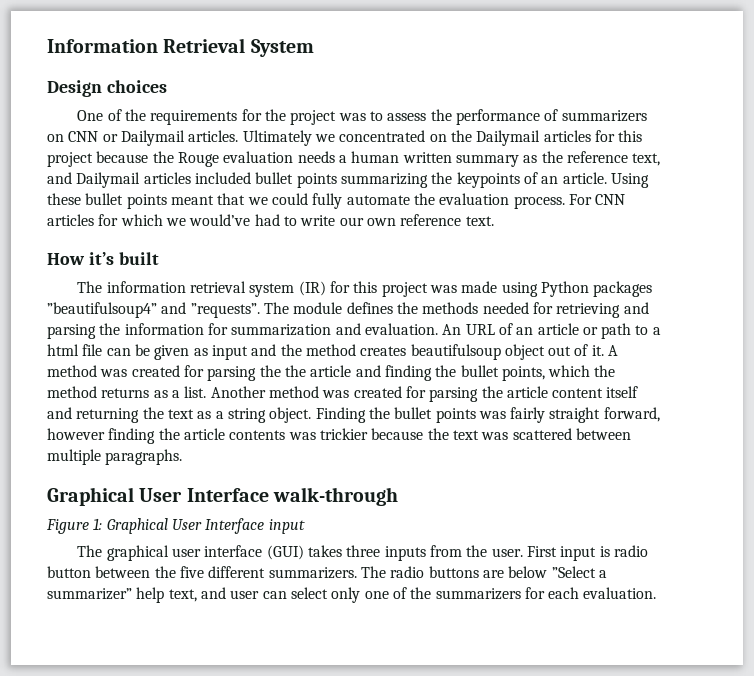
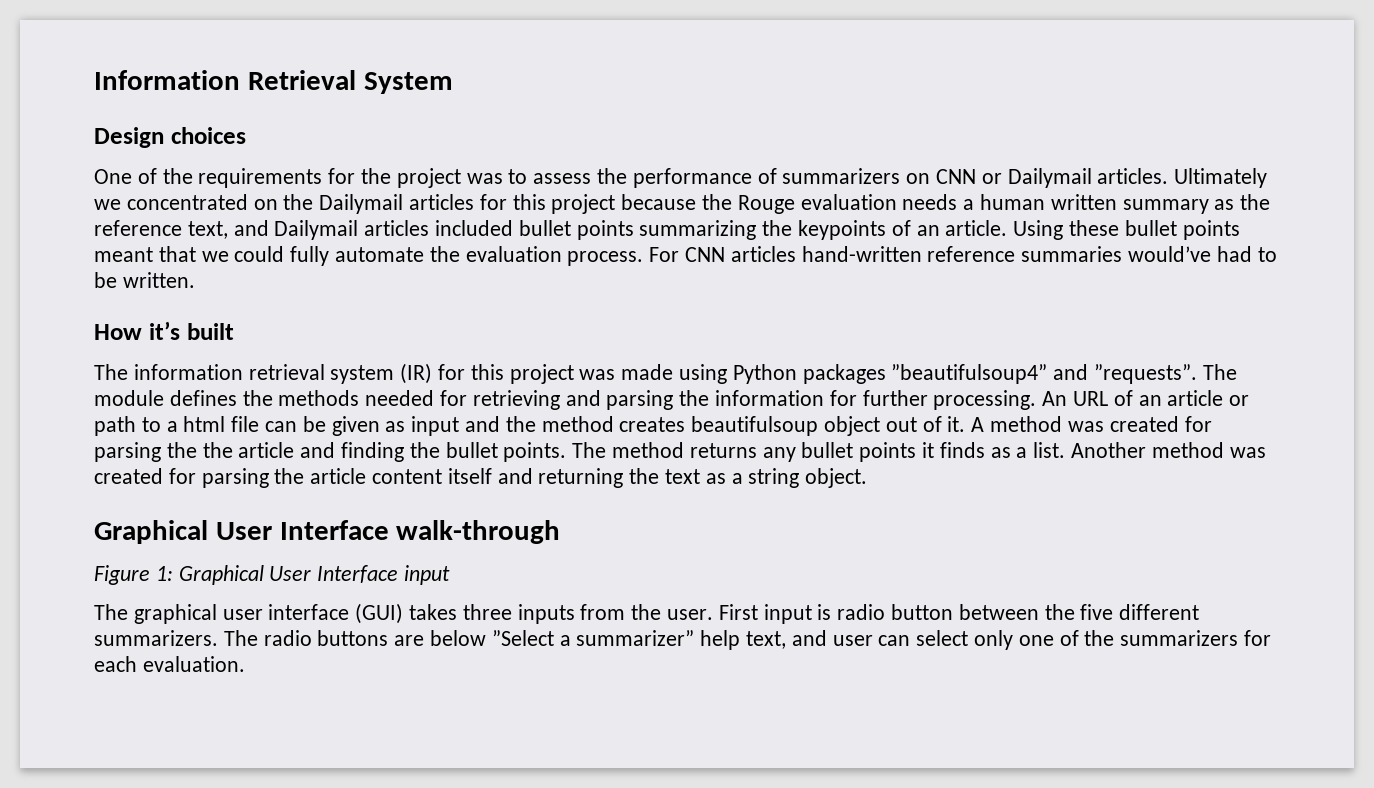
- For CNN articles for which we would’ve had to write our own reference text.
+ For CNN articles hand-written reference summaries would’ve had to be written.
- The module defines the methods needed for retrieving and parsing the information for summarization and evaluation.
+ The module defines the methods needed for retrieving and parsing the information for further processing.
- A method was created for parsing the the article and finding the bullet points, which the method returns as a list.
+ A method was created for parsing the the article and finding the bullet points. The method returns any bullet points it finds as a list.
- Finding the bullet points was fairly straight forward, however finding the article contents was trickier because the text was scattered between multiple paragraphs.

